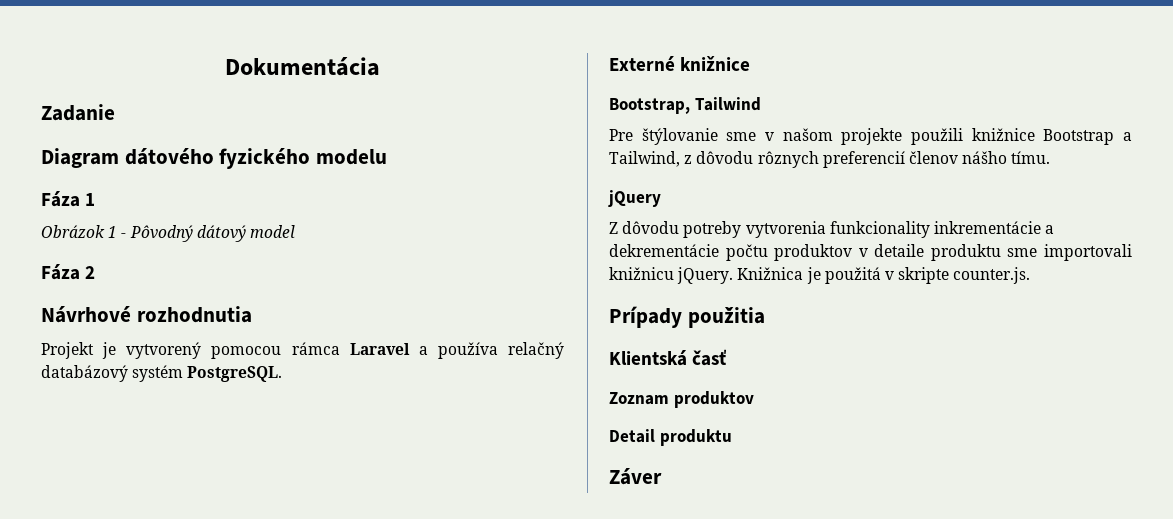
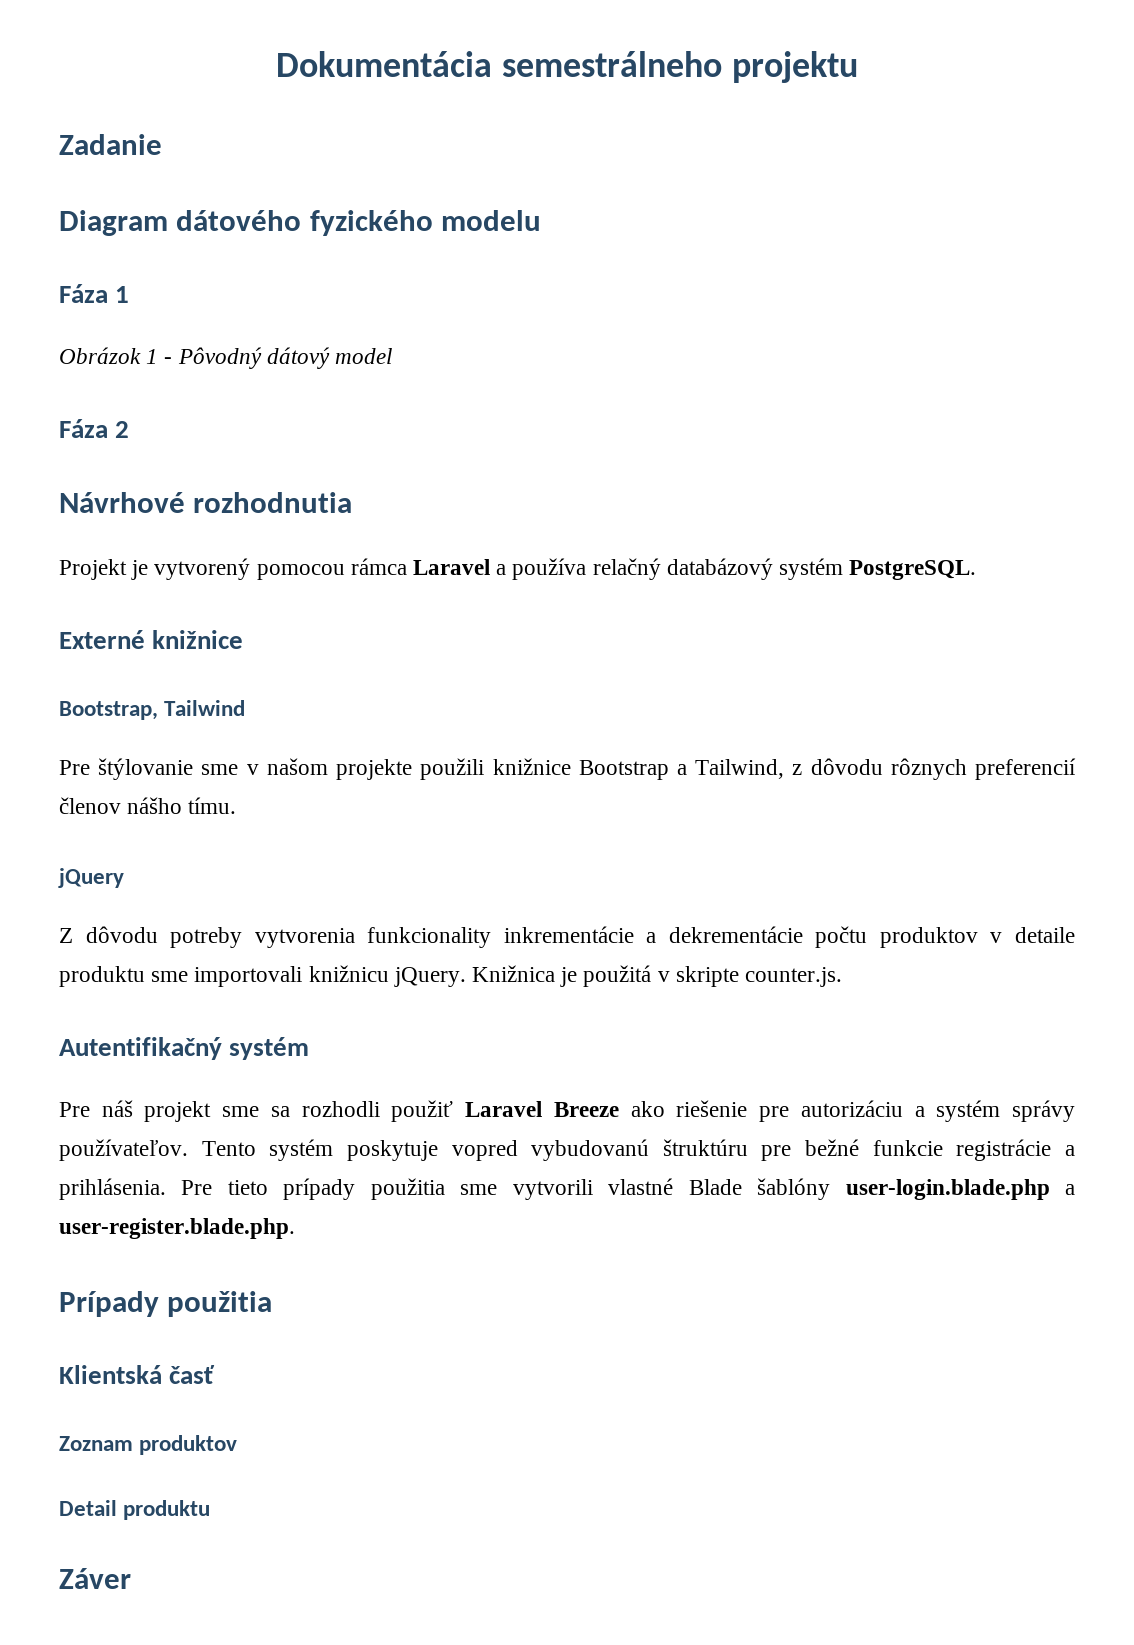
- Dokumentácia
+ Dokumentácia semestrálneho projektu
+ Autentifikačný systém
+ Pre náš projekt sme sa rozhodli použiť Laravel Breeze ako riešenie pre autorizáciu a systém správy používateľov. Tento systém poskytuje vopred vybudovanú štruktúru pre bežné funkcie registrácie a prihlásenia. Pre tieto prípady použitia sme vytvorili vlastné Blade šablóny user-login.blade.php a user-register.blade.php.

